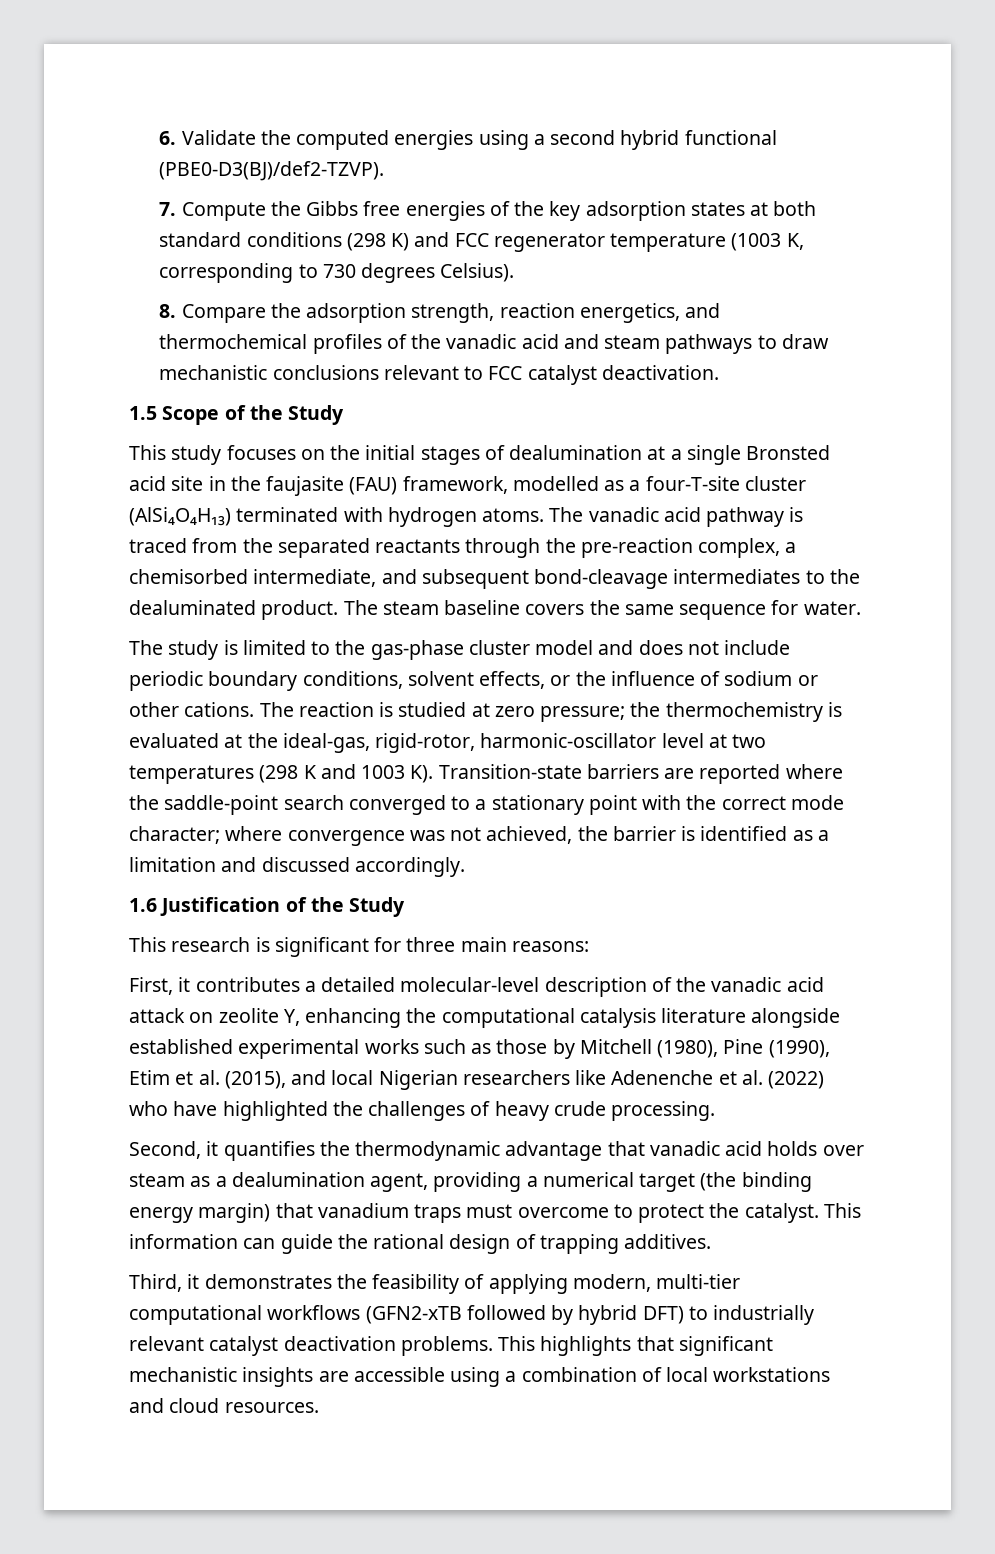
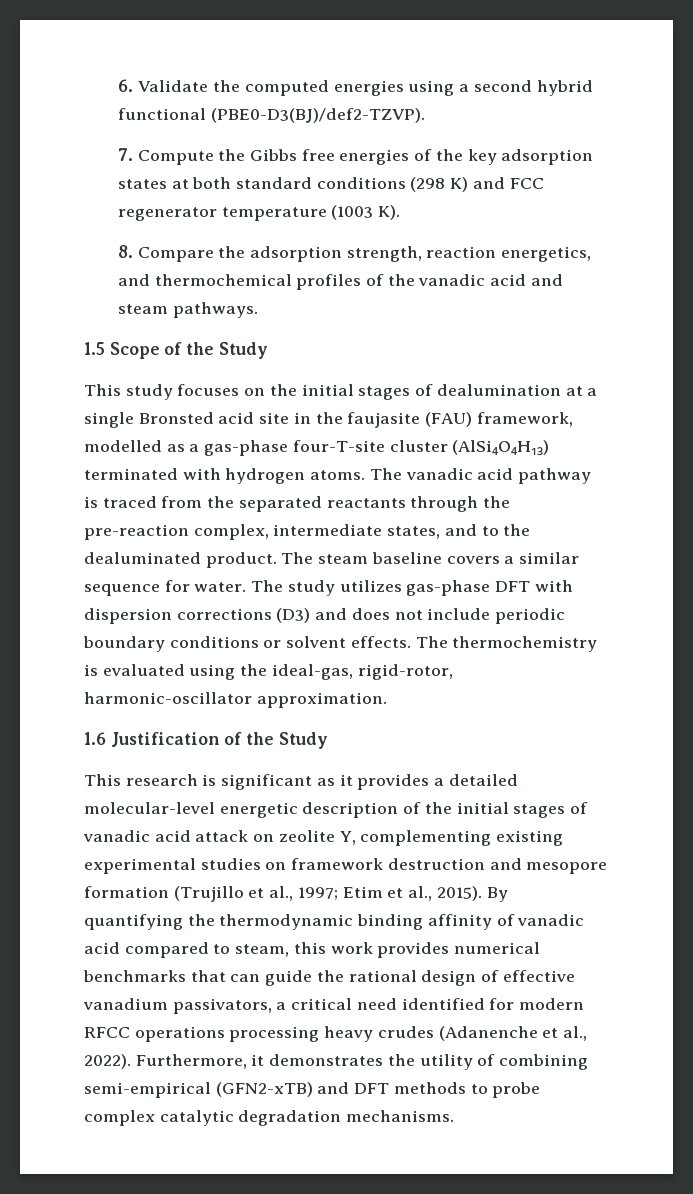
- 7. Compute the Gibbs free energies of the key adsorption states at both standard conditions (298 K) and FCC regenerator temperature (1003 K, corresponding to 730 degrees Celsius).
+ 7. Compute the Gibbs free energies of the key adsorption states at both standard conditions (298 K) and FCC regenerator temperature (1003 K).
- 8. Compare the adsorption strength, reaction energetics, and thermochemical profiles of the vanadic acid and steam pathways to draw mechanistic conclusions relevant to FCC catalyst deactivation.
+ 8. Compare the adsorption strength, reaction energetics, and thermochemical profiles of the vanadic acid and steam pathways.
- This study focuses on the initial stages of dealumination at a single Bronsted acid site in the faujasite (FAU) framework, modelled as a four-T-site cluster (AlSi₄O₄H₁₃) terminated with hydrogen atoms.
+ This study focuses on the initial stages of dealumination at a single Bronsted acid site in the faujasite (FAU) framework, modelled as a gas-phase four-T-site cluster (AlSi₄O₄H₁₃) terminated with hydrogen atoms.
- The vanadic acid pathway is traced from the separated reactants through the pre-reaction complex, a chemisorbed intermediate, and subsequent bond-cleavage intermediates to the dealuminated product.
+ The vanadic acid pathway is traced from the separated reactants through the pre-reaction complex, intermediate states, and to the dealuminated product.
- The steam baseline covers the same sequence for water.
- The study is limited to the gas-phase cluster model and does not include periodic boundary conditions, solvent effects, or the influence of sodium or other cations. The reaction is studied at zero pressure; the thermochemistry is evaluated at the ideal-gas, rigid-rotor, harmonic-oscillator level at two temperatures (298 K and 1003 K). Transition-state barriers are reported where the saddle-point search converged to a stationary point with the correct mode character; where convergence was not achieved, the barrier is identified as a limitation and discussed accordingly.
+ The steam baseline covers a similar sequence for water. The study utilizes gas-phase DFT with dispersion corrections (D3) and does not include periodic boundary conditions or solvent effects. The thermochemistry is evaluated using the ideal-gas, rigid-rotor, harmonic-oscillator approximation.
- This research is significant for three main reasons:
- First, it contributes a detailed molecular-level description of the vanadic acid attack on zeolite Y, enhancing the computational catalysis literature alongside established experimental works such as those by Mitchell (1980), Pine (1990), Etim et al. (2015), and local Nigerian researchers like Adenenche et al. (2022) who have highlighted the challenges of heavy crude processing.
- Second, it quantifies the thermodynamic advantage that vanadic acid holds over steam as a dealumination agent, providing a numerical target (the binding energy margin) that vanadium traps must overcome to protect the catalyst. This information can guide the rational design of trapping additives.
- Third, it demonstrates the feasibility of applying modern, multi-tier computational workflows (GFN2-xTB followed by hybrid DFT) to industrially relevant catalyst deactivation problems. This highlights that significant mechanistic insights are accessible using a combination of local workstations and cloud resources.
+ This research is significant as it provides a detailed molecular-level energetic description of the initial stages of vanadic acid attack on zeolite Y, complementing existing experimental studies on framework destruction and mesopore formation (Trujillo et al., 1997; Etim et al., 2015). By quantifying the thermodynamic binding affinity of vanadic acid compared to steam, this work provides numerical benchmarks that can guide the rational design of effective vanadium passivators, a critical need identified for modern RFCC operations processing heavy crudes (Adanenche et al., 2022). Furthermore, it demonstrates the utility of combining semi-empirical (GFN2-xTB) and DFT methods to probe complex catalytic degradation mechanisms.

